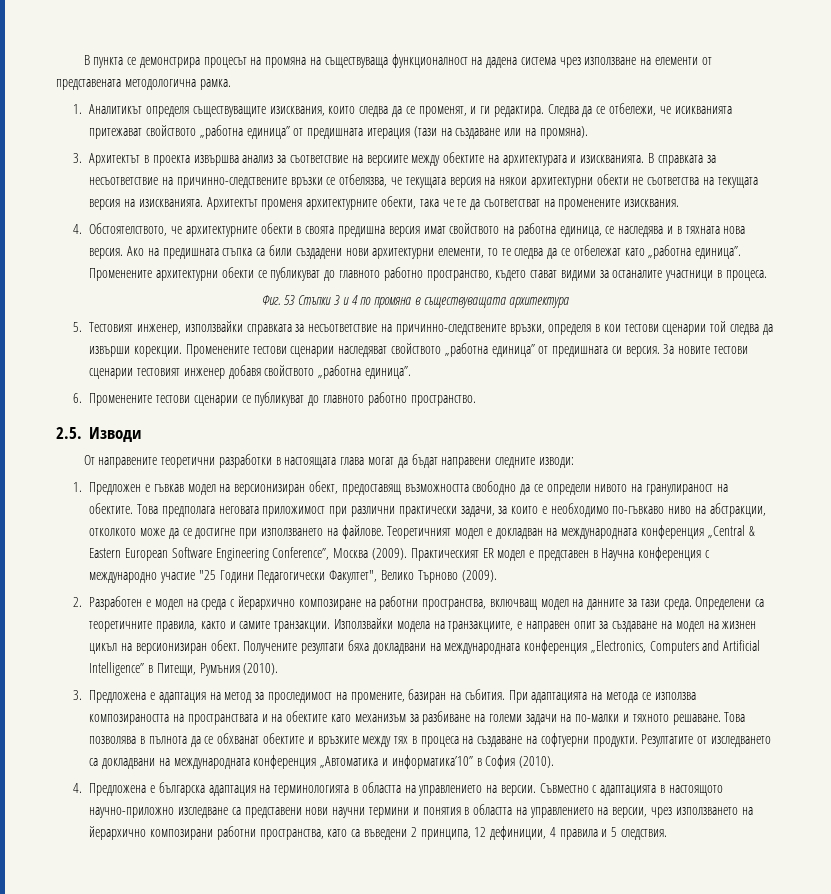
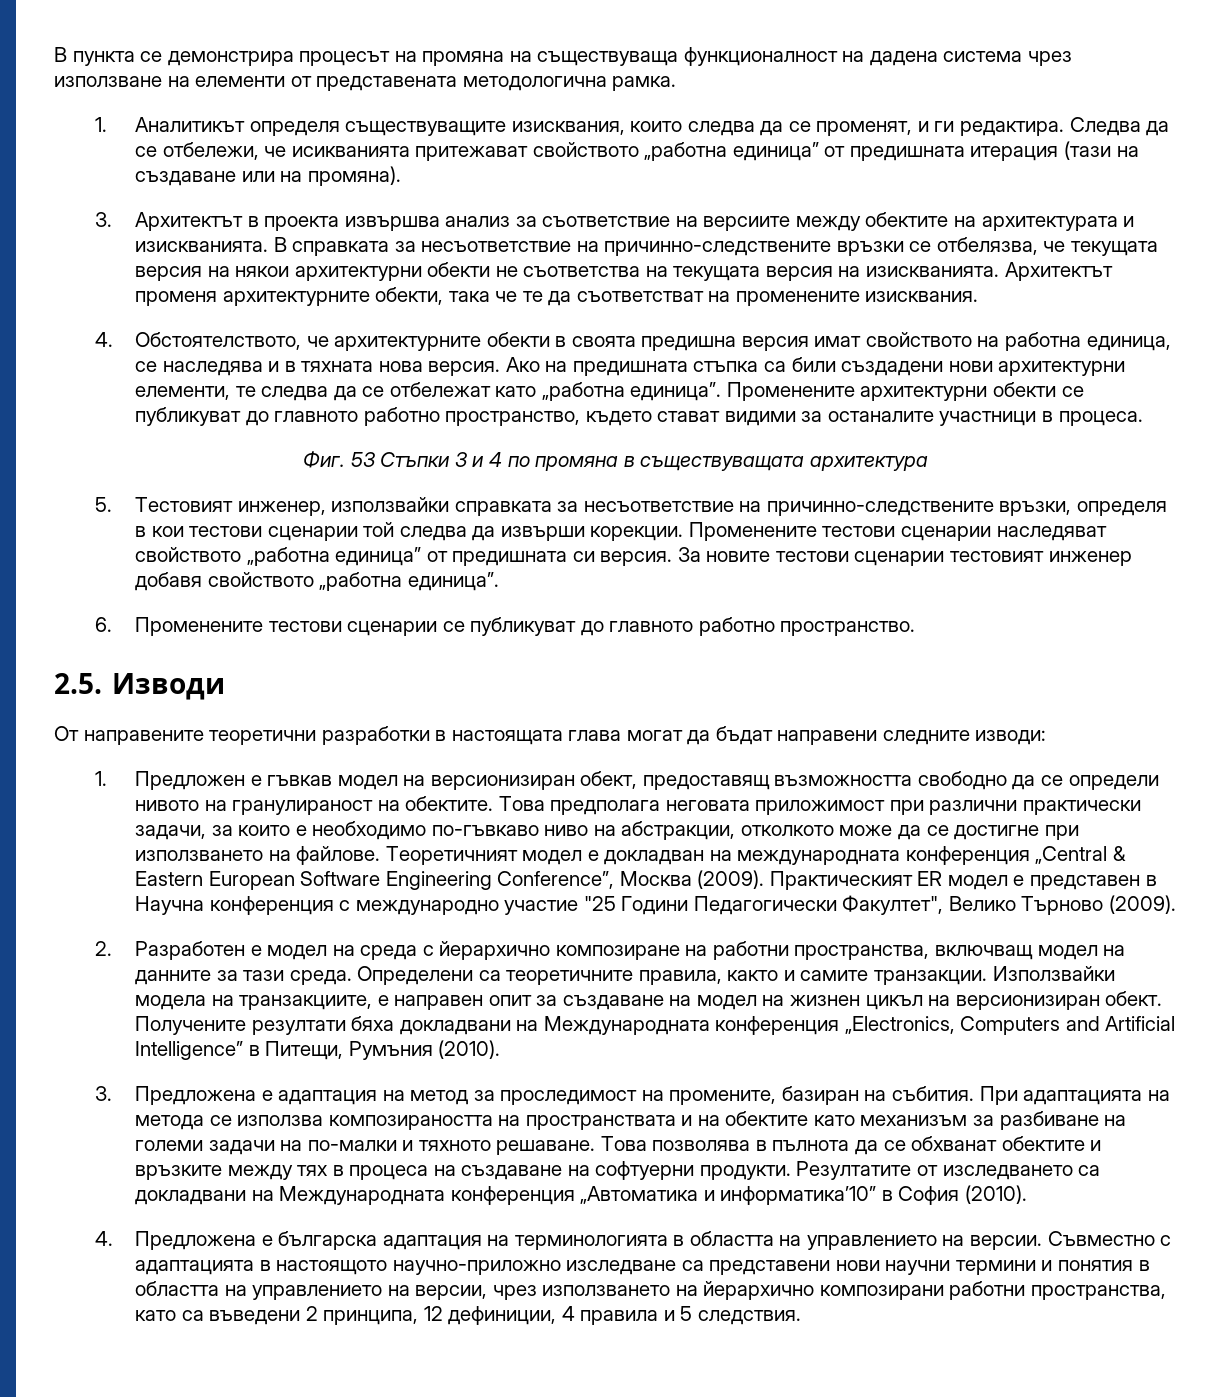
- Ако на предишната стъпка са били създадени нови архитектурни елементи, то те следва да се отбележат като „работна единица”.
+ Ако на предишната стъпка са били създадени нови архитектурни елементи, те следва да се отбележат като „работна единица”.
- Получените резултати бяха докладвани на международната конференция „Electronics, Computers and Artificial Intelligence” в Питещи, Румъния (2010).
+ Получените резултати бяха докладвани на Международната конференция „Electronics, Computers and Artificial Intelligence” в Питещи, Румъния (2010).
- Резултатите от изследването са докладвани на международната конференция „Автоматика и информатика’10” в София (2010).
+ Резултатите от изследването са докладвани на Международната конференция „Автоматика и информатика’10” в София (2010).

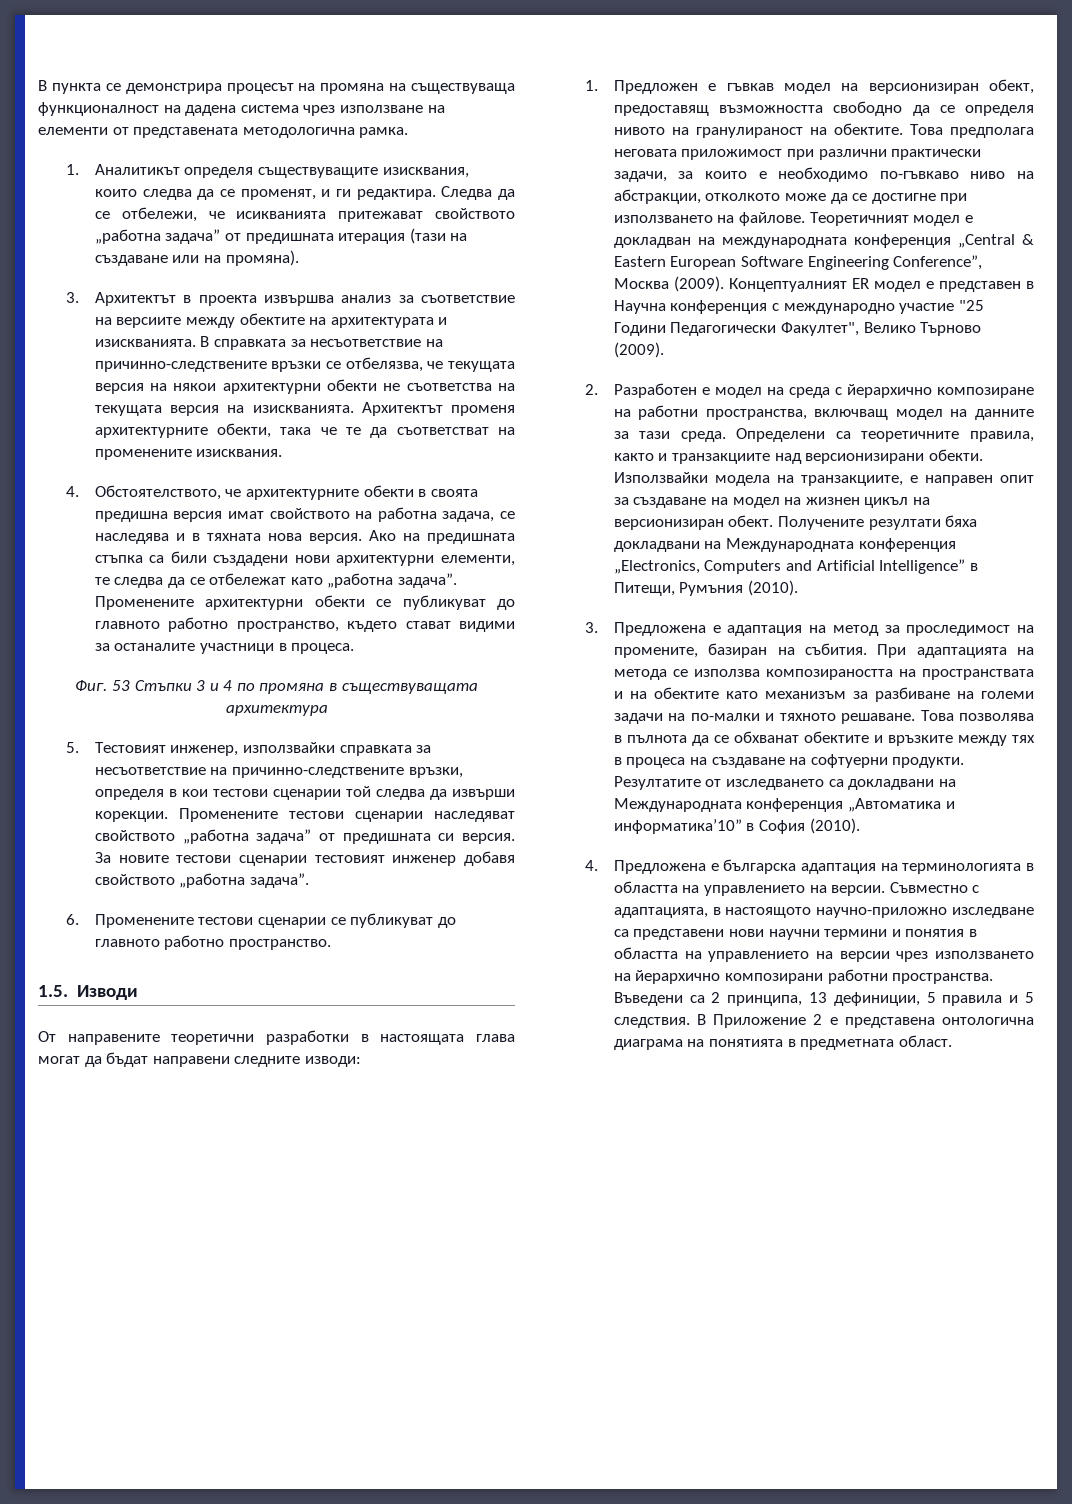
- Следва да се отбележи, че исикванията притежават свойството „работна единица” от предишната итерация (тази на създаване или на промяна).
+ Следва да се отбележи, че исикванията притежават свойството „работна задача” от предишната итерация (тази на създаване или на промяна).
- 4. Обстоятелството, че архитектурните обекти в своята предишна версия имат свойството на работна единица, се наследява и в тяхната нова версия.
+ 4. Обстоятелството, че архитектурните обекти в своята предишна версия имат свойството на работна задача, се наследява и в тяхната нова версия.
- Ако на предишната стъпка са били създадени нови архитектурни елементи, те следва да се отбележат като „работна единица”.
+ Ако на предишната стъпка са били създадени нови архитектурни елементи, те следва да се отбележат като „работна задача”.
- Променените тестови сценарии наследяват свойството „работна единица” от предишната си версия.
+ Променените тестови сценарии наследяват свойството „работна задача” от предишната си версия.
- За новите тестови сценарии тестовият инженер добавя свойството „работна единица”.
+ За новите тестови сценарии тестовият инженер добавя свойството „работна задача”.
- 2.5. Изводи
+ 1.5. Изводи
- 1. Предложен е гъвкав модел на версионизиран обект, предоставящ възможността свободно да се определи нивото на гранулираност на обектите.
+ 1. Предложен е гъвкав модел на версионизиран обект, предоставящ възможността свободно да се определя нивото на гранулираност на обектите.
- Практическият ER модел е представен в Научна конференция с международно участие "25 Години Педагогически Факултет", Велико Търново (2009).
+ Концептуалният ER модел е представен в Научна конференция с международно участие "25 Години Педагогически Факултет", Велико Търново (2009).
- Определени са теоретичните правила, както и самите транзакции.
+ Определени са теоретичните правила, както и транзакциите над версионизирани обекти.
- Съвместно с адаптацията в настоящото научно-приложно изследване са представени нови научни термини и понятия в областта на управлението на версии, чрез използването на йерархично композирани работни пространства, като са въведени 2 принципа, 12 дефиниции, 4 правила и 5 следствия.
+ Съвместно с адаптацията, в настоящото научно-приложно изследване са представени нови научни термини и понятия в областта на управлението на версии чрез използването на йерархично композирани работни пространства. Въведени са 2 принципа, 13 дефиниции, 5 правила и 5 следствия. В Приложение 2 е представена онтологична диаграма на понятията в предметната област.

